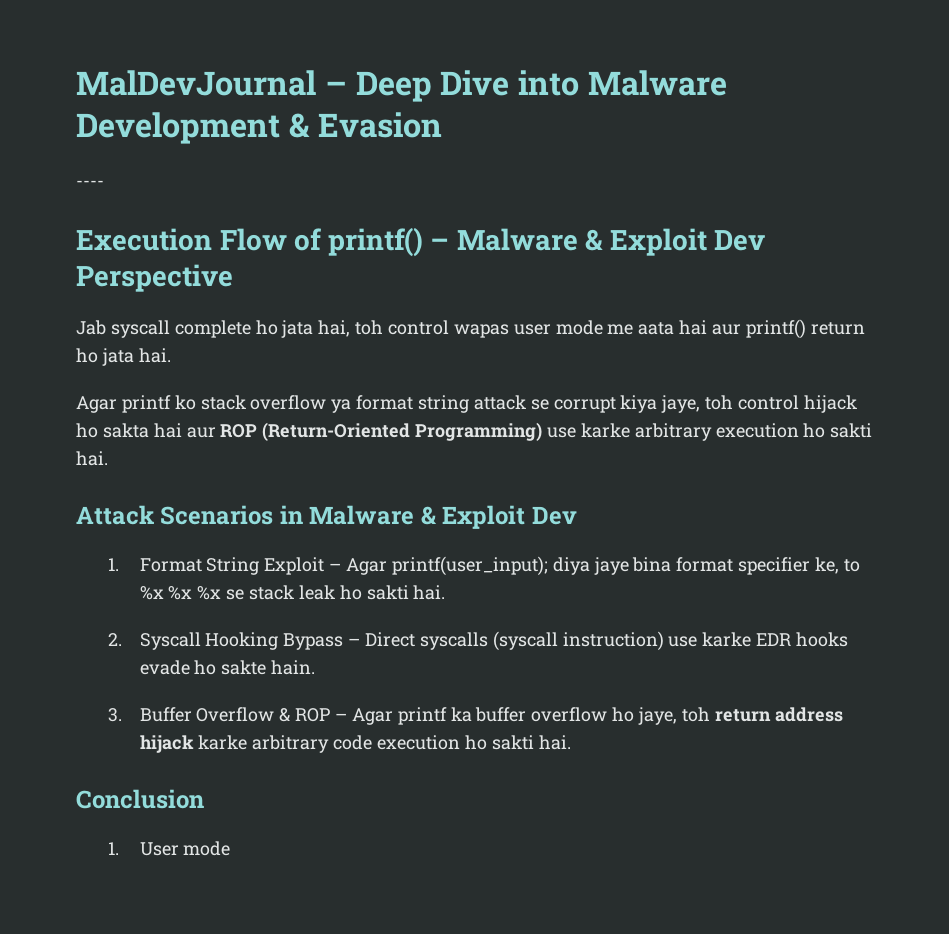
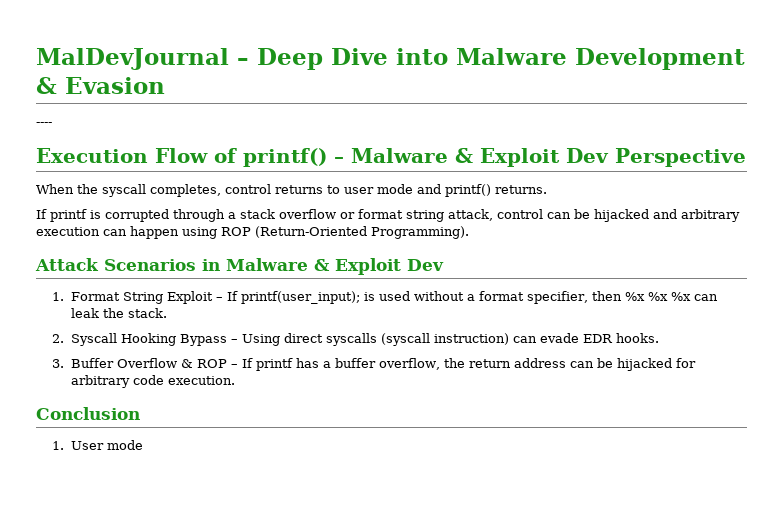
- Jab syscall complete ho jata hai, toh control wapas user mode me aata hai aur printf() return ho jata hai.
- Agar printf ko stack overflow ya format string attack se corrupt kiya jaye, toh control hijack ho sakta hai aur ROP (Return-Oriented Programming) use karke arbitrary execution ho sakti hai.
+ When the syscall completes, control returns to user mode and printf() returns.
+ If printf is corrupted through a stack overflow or format string attack, control can be hijacked and arbitrary execution can happen using ROP (Return-Oriented Programming).
- 1. Format String Exploit – Agar printf(user_input); diya jaye bina format specifier ke, to %x %x %x se stack leak ho sakti hai.
+ 1. Format String Exploit – If printf(user_input); is used without a format specifier, then %x %x %x can leak the stack.
- 2. Syscall Hooking Bypass – Direct syscalls (syscall instruction) use karke EDR hooks evade ho sakte hain.
+ 2. Syscall Hooking Bypass – Using direct syscalls (syscall instruction) can evade EDR hooks.
- 3. Buffer Overflow & ROP – Agar printf ka buffer overflow ho jaye, toh return address hijack karke arbitrary code execution ho sakti hai.
+ 3. Buffer Overflow & ROP – If printf has a buffer overflow, the return address can be hijacked for arbitrary code execution.

